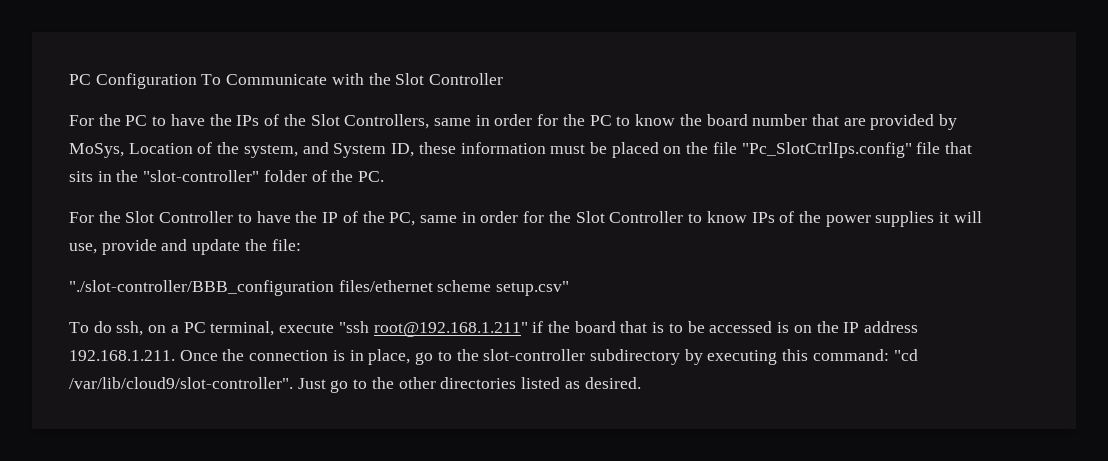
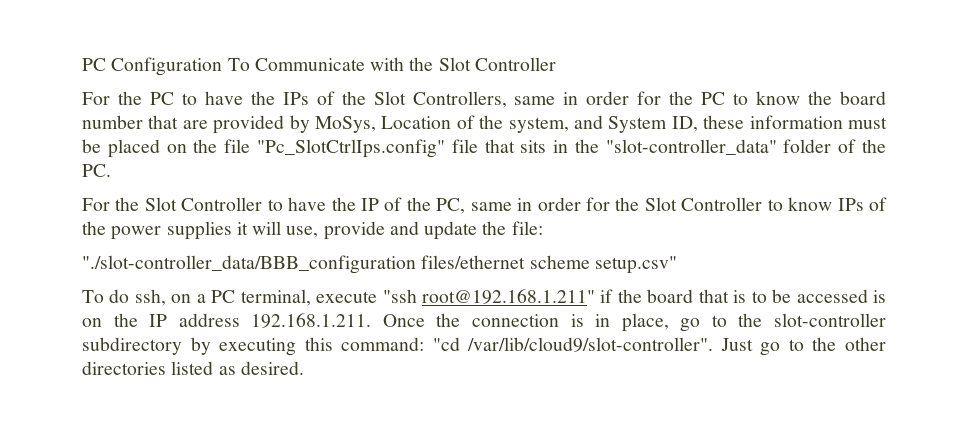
- For the PC to have the IPs of the Slot Controllers, same in order for the PC to know the board number that are provided by MoSys, Location of the system, and System ID, these information must be placed on the file "Pc_SlotCtrlIps.config" file that sits in the "slot-controller" folder of the PC.
+ For the PC to have the IPs of the Slot Controllers, same in order for the PC to know the board number that are provided by MoSys, Location of the system, and System ID, these information must be placed on the file "Pc_SlotCtrlIps.config" file that sits in the "slot-controller_data" folder of the PC.
- "./slot-controller/BBB_configuration files/ethernet scheme setup.csv"
+ "./slot-controller_data/BBB_configuration files/ethernet scheme setup.csv"

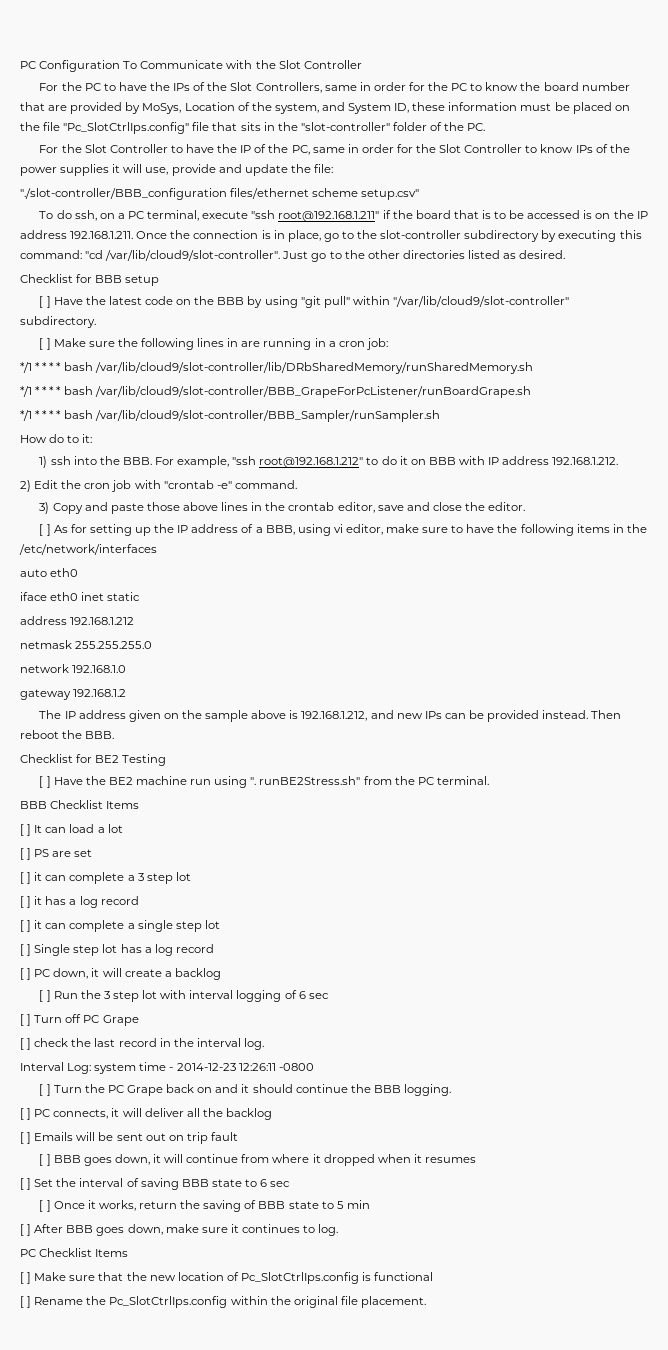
- For the PC to have the IPs of the Slot Controllers, same in order for the PC to know the board number that are provided by MoSys, Location of the system, and System ID, these information must be placed on the file "Pc_SlotCtrlIps.config" file that sits in the "slot-controller_data" folder of the PC.
+ For the PC to have the IPs of the Slot Controllers, same in order for the PC to know the board number that are provided by MoSys, Location of the system, and System ID, these information must be placed on the file "Pc_SlotCtrlIps.config" file that sits in the "slot-controller" folder of the PC.
- "./slot-controller_data/BBB_configuration files/ethernet scheme setup.csv"
+ "./slot-controller/BBB_configuration files/ethernet scheme setup.csv"
+ Checklist for BBB setup
+ [ ] Have the latest code on the BBB by using "git pull" within "/var/lib/cloud9/slot-controller" subdirectory.
+ [ ] Make sure the following lines in are running in a cron job:
+ */1 * * * * bash /var/lib/cloud9/slot-controller/lib/DRbSharedMemory/runSharedMemory.sh
+ */1 * * * * bash /var/lib/cloud9/slot-controller/BBB_GrapeForPcListener/runBoardGrape.sh
+ */1 * * * * bash /var/lib/cloud9/slot-controller/BBB_Sampler/runSampler.sh
+ How do to it:
+ 1) ssh into the BBB. For example, "ssh root@192.168.1.212" to do it on BBB with IP address 192.168.1.212.
+ 2) Edit the cron job with "crontab -e" command.
+ 3) Copy and paste those above lines in the crontab editor, save and close the editor.
+ [ ] As for setting up the IP address of a BBB, using vi editor, make sure to have the following items in the /etc/network/interfaces
+ auto eth0
+ iface eth0 inet static
+ address 192.168.1.212
+ netmask 255.255.255.0
+ network 192.168.1.0
+ gateway 192.168.1.2
+ The IP address given on the sample above is 192.168.1.212, and new IPs can be provided instead. Then reboot the BBB.
+ Checklist for BE2 Testing
+ [ ] Have the BE2 machine run using ". runBE2Stress.sh" from the PC terminal.
+ BBB Checklist Items
+ [ ] It can load a lot
+ [ ] PS are set
+ [ ] it can complete a 3 step lot
+ [ ] it has a log record
+ [ ] it can complete a single step lot
+ [ ] Single step lot has a log record
+ [ ] PC down, it will create a backlog
+ [ ] Run the 3 step lot with interval logging of 6 sec
+ [ ] Turn off PC Grape
+ [ ] check the last record in the interval log.
+ Interval Log: system time - 2014-12-23 12:26:11 -0800
+ [ ] Turn the PC Grape back on and it should continue the BBB logging.
+ [ ] PC connects, it will deliver all the backlog
+ [ ] Emails will be sent out on trip fault
+ [ ] BBB goes down, it will continue from where it dropped when it resumes
+ [ ] Set the interval of saving BBB state to 6 sec
+ [ ] Once it works, return the saving of BBB state to 5 min
+ [ ] After BBB goes down, make sure it continues to log.
+ PC Checklist Items
+ [ ] Make sure that the new location of Pc_SlotCtrlIps.config is functional
+ [ ] Rename the Pc_SlotCtrlIps.config within the original file placement.

